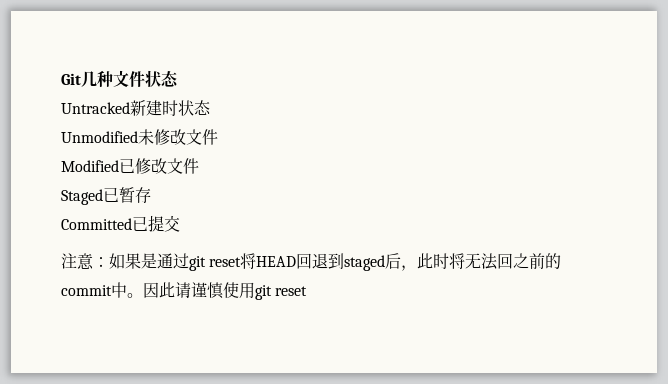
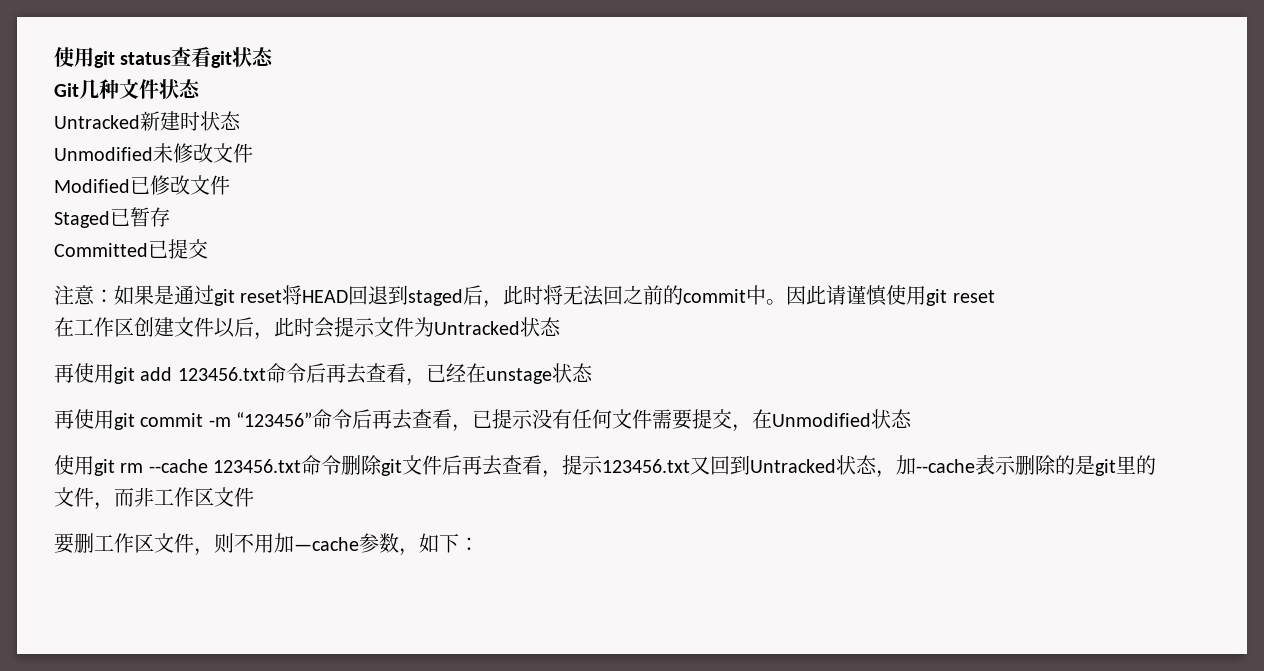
+ 使用git status查看git状态
+ 在工作区创建文件以后，此时会提示文件为Untracked状态
+ 再使用git add 123456.txt命令后再去查看，已经在unstage状态
+ 再使用git commit -m “123456”命令后再去查看，已提示没有任何文件需要提交，在Unmodified状态
+ 使用git rm --cache 123456.txt命令删除git文件后再去查看，提示123456.txt又回到Untracked状态，加--cache表示删除的是git里的文件，而非工作区文件
+ 要删工作区文件，则不用加—cache参数，如下：

